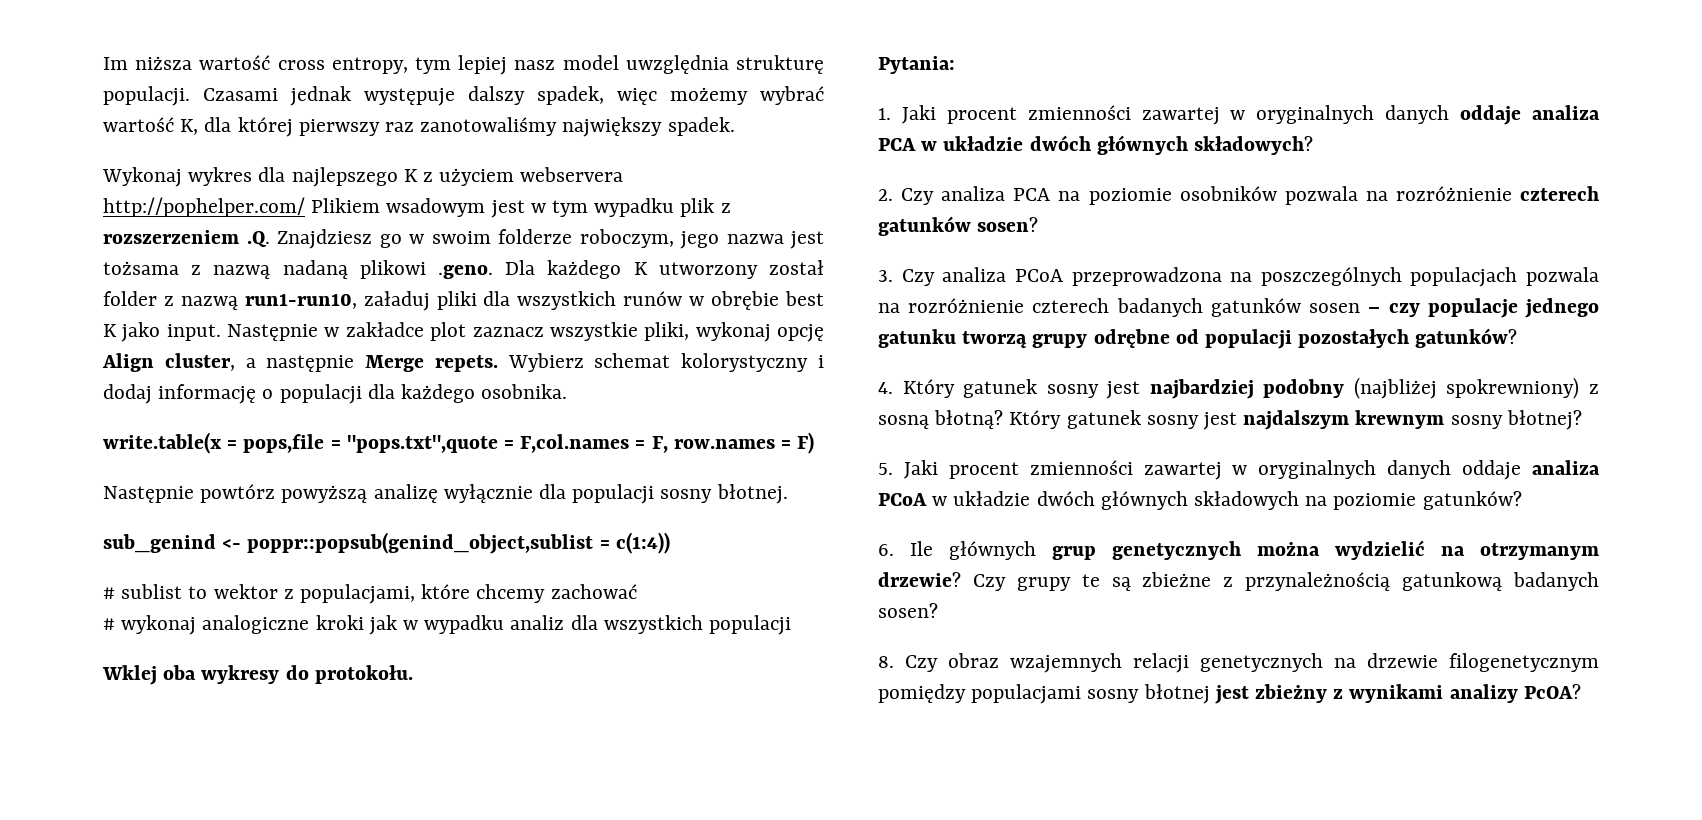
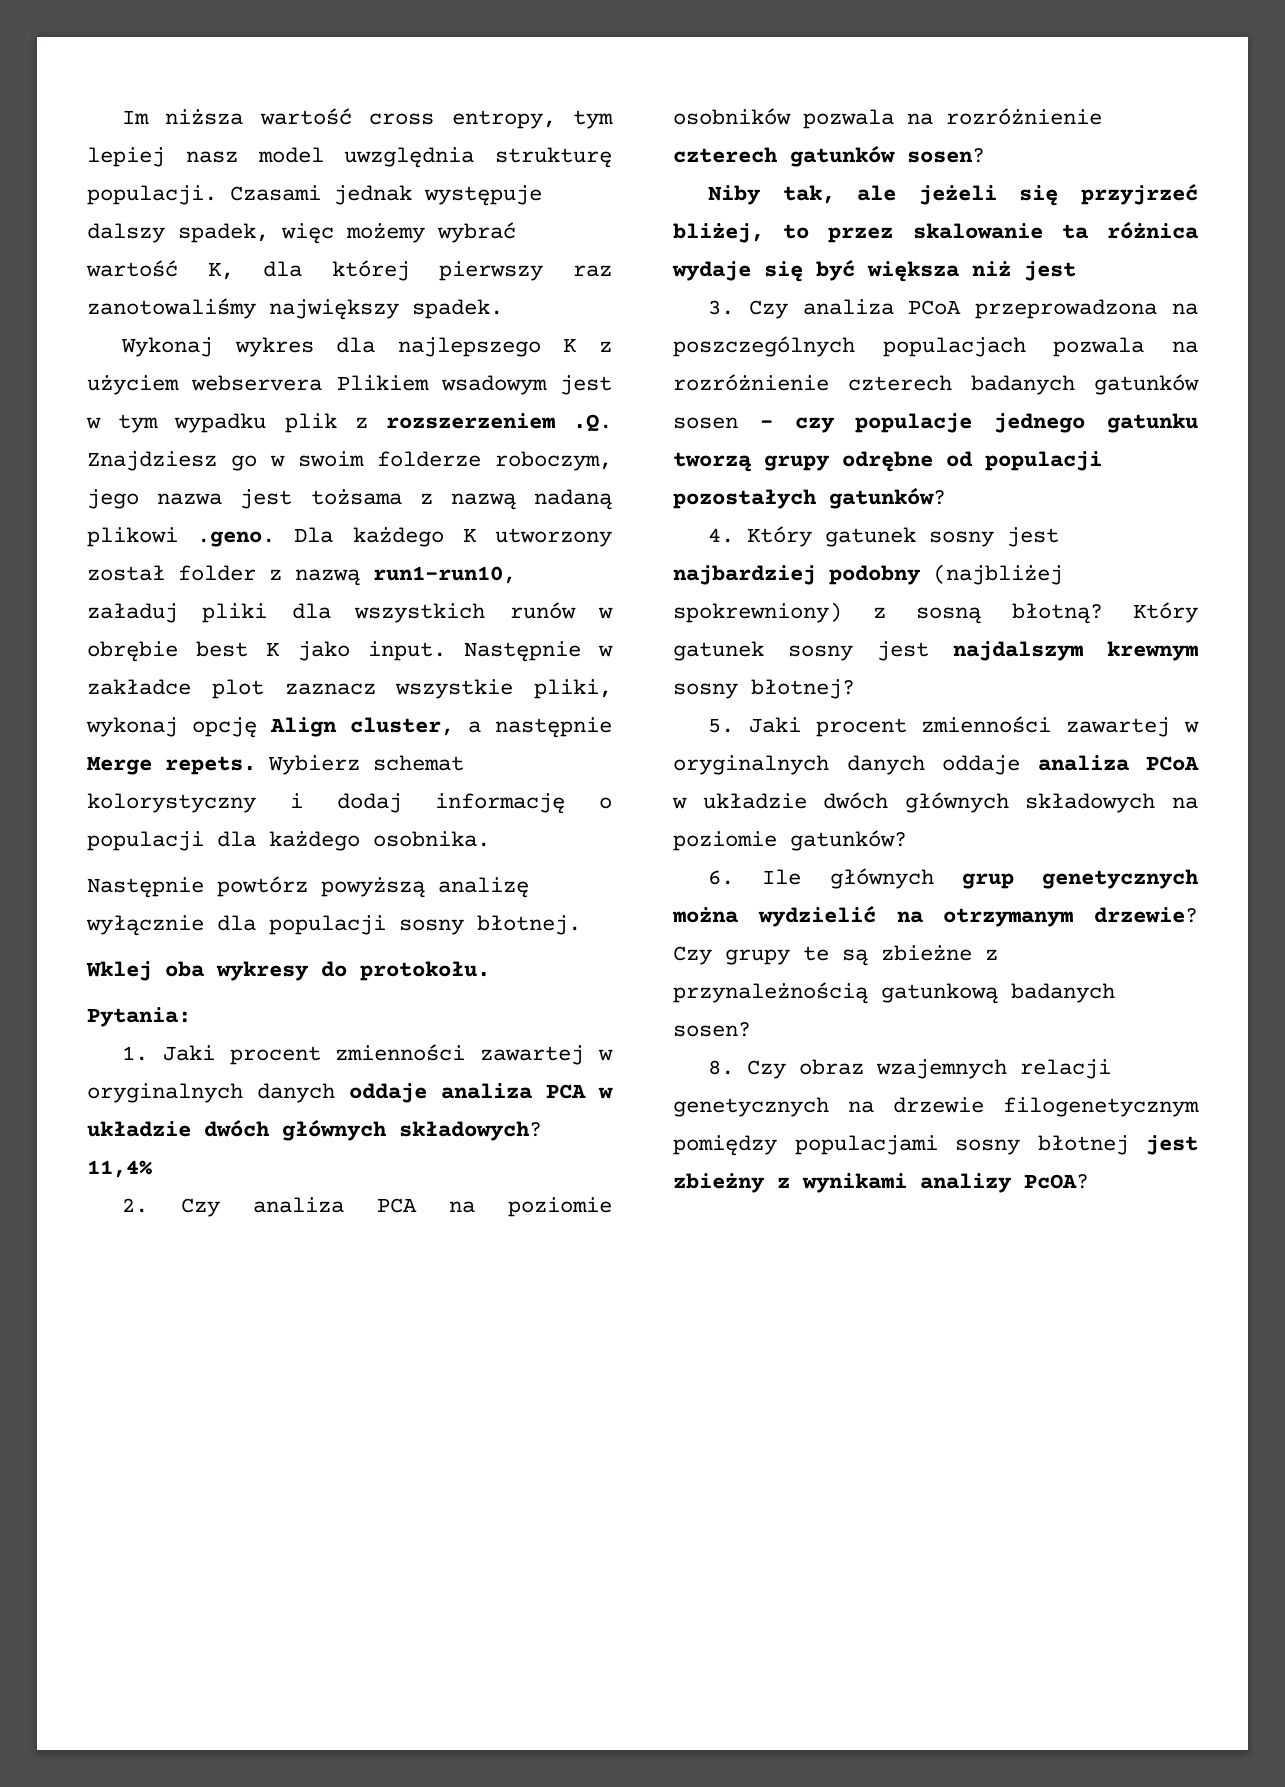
- Wykonaj wykres dla najlepszego K z użyciem webservera http://pophelper.com/ Plikiem wsadowym jest w tym wypadku plik z rozszerzeniem .Q. Znajdziesz go w swoim folderze roboczym, jego nazwa jest tożsama z nazwą nadaną plikowi .geno. Dla każdego K utworzony został folder z nazwą run1-run10, załaduj pliki dla wszystkich runów w obrębie best K jako input.
+ Wykonaj wykres dla najlepszego K z użyciem webservera Plikiem wsadowym jest w tym wypadku plik z rozszerzeniem .Q. Znajdziesz go w swoim folderze roboczym, jego nazwa jest tożsama z nazwą nadaną plikowi .geno. Dla każdego K utworzony został folder z nazwą run1-run10, załaduj pliki dla wszystkich runów w obrębie best K jako input.
- write.table(x = pops,file = "pops.txt",quote = F,col.names = F, row.names = F)
- sub_genind <- poppr::popsub(genind_object,sublist = c(1:4))
- # sublist to wektor z populacjami, które chcemy zachować
- # wykonaj analogiczne kroki jak w wypadku analiz dla wszystkich populacji
+ 11,4%
+ Niby tak, ale jeżeli się przyjrzeć bliżej, to przez skalowanie ta różnica wydaje się być większa niż jest

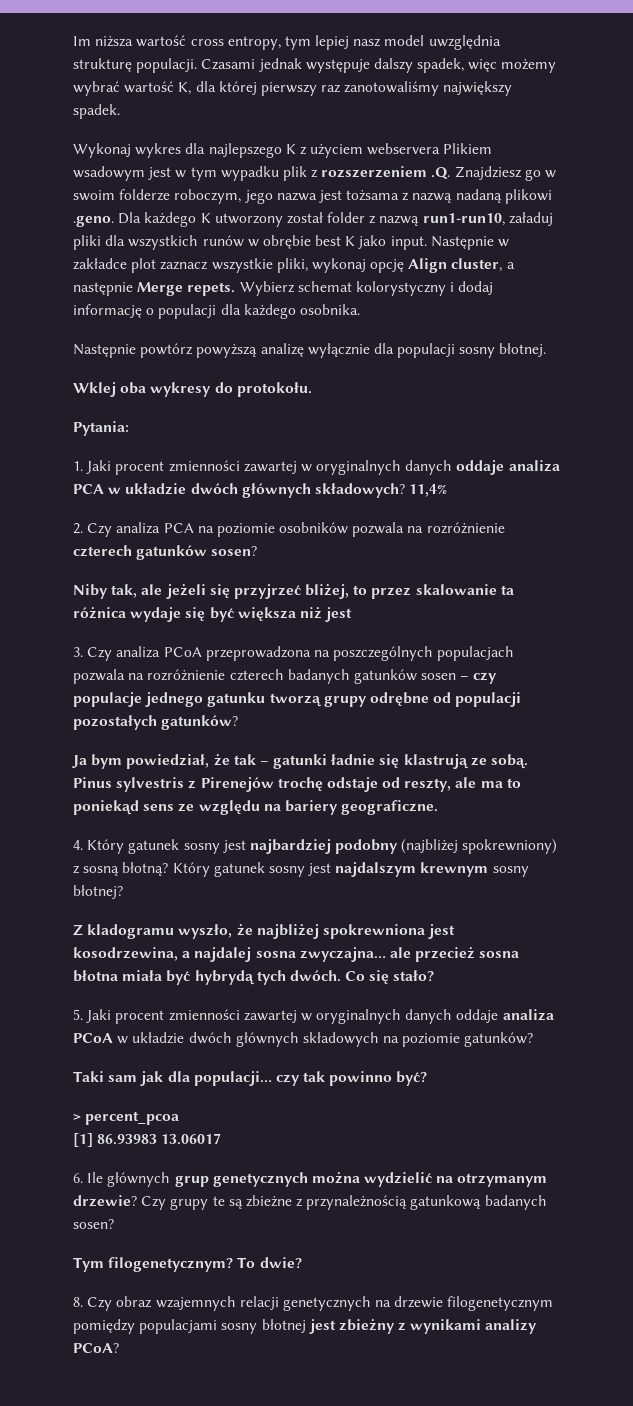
+ Ja bym powiedział, że tak – gatunki ładnie się klastrują ze sobą. Pinus sylvestris z Pirenejów trochę odstaje od reszty, ale ma to poniekąd sens ze względu na bariery geograficzne.
+ Z kladogramu wyszło, że najbliżej spokrewniona jest kosodrzewina, a najdalej sosna zwyczajna… ale przecież sosna błotna miała być hybrydą tych dwóch. Co się stało?
+ Taki sam jak dla populacji… czy tak powinno być?
+ > percent_pcoa
+ [1] 86.93983 13.06017
+ Tym filogenetycznym? To dwie?
- 8. Czy obraz wzajemnych relacji genetycznych na drzewie filogenetycznym pomiędzy populacjami sosny błotnej jest zbieżny z wynikami analizy PcOA?
+ 8. Czy obraz wzajemnych relacji genetycznych na drzewie filogenetycznym pomiędzy populacjami sosny błotnej jest zbieżny z wynikami analizy PCoA?

